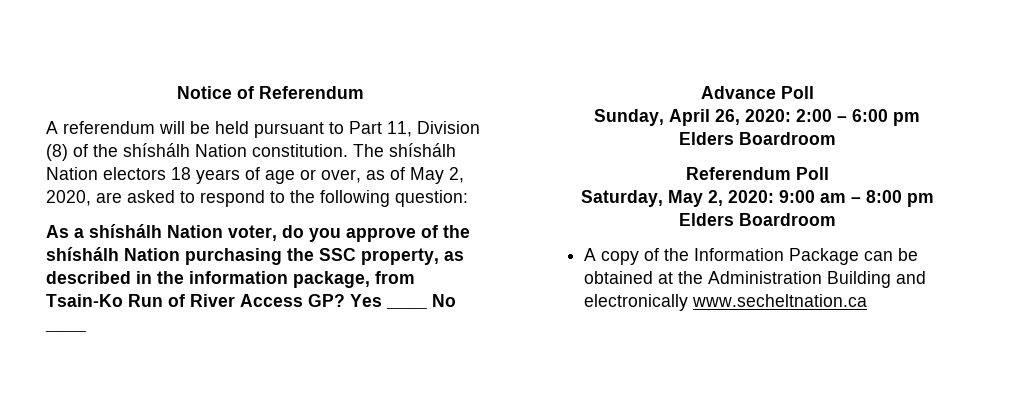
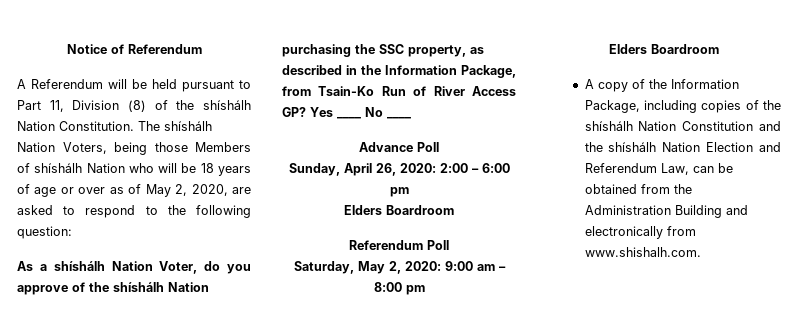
- A referendum will be held pursuant to Part 11, Division (8) of the shíshálh Nation constitution.
+ A Referendum will be held pursuant to Part 11, Division (8) of the shíshálh Nation Constitution.
- The shíshálh Nation electors 18 years of age or over, as of May 2, 2020, are asked to respond to the following question:
+ The shíshálh Nation Voters, being those Members of shíshálh Nation who will be 18 years of age or over as of May 2, 2020, are asked to respond to the following question:
- As a shíshálh Nation voter, do you approve of the shíshálh Nation purchasing the SSC property, as described in the information package, from Tsain-Ko Run of River Access GP?
+ As a shíshálh Nation Voter, do you approve of the shíshálh Nation purchasing the SSC property, as described in the Information Package, from Tsain-Ko Run of River Access GP?
- A copy of the Information Package can be obtained at the Administration Building and electronically www.secheltnation.ca
+ A copy of the Information Package, including copies of the shíshálh Nation Constitution and the shíshálh Nation Election and Referendum Law, can be obtained from the Administration Building and electronically from www.shishalh.com.

